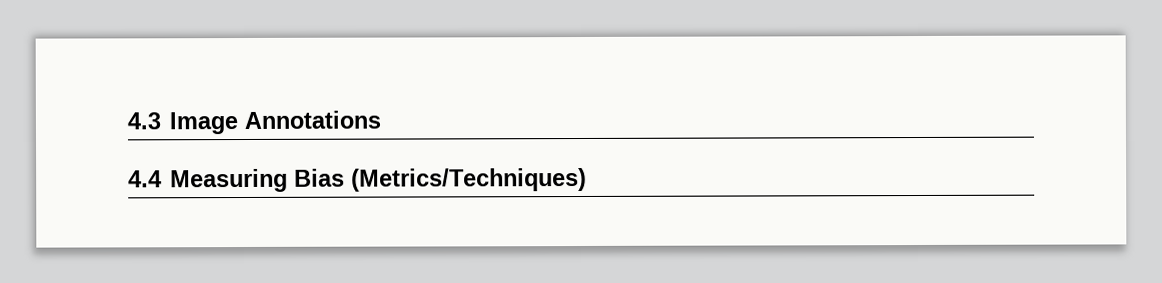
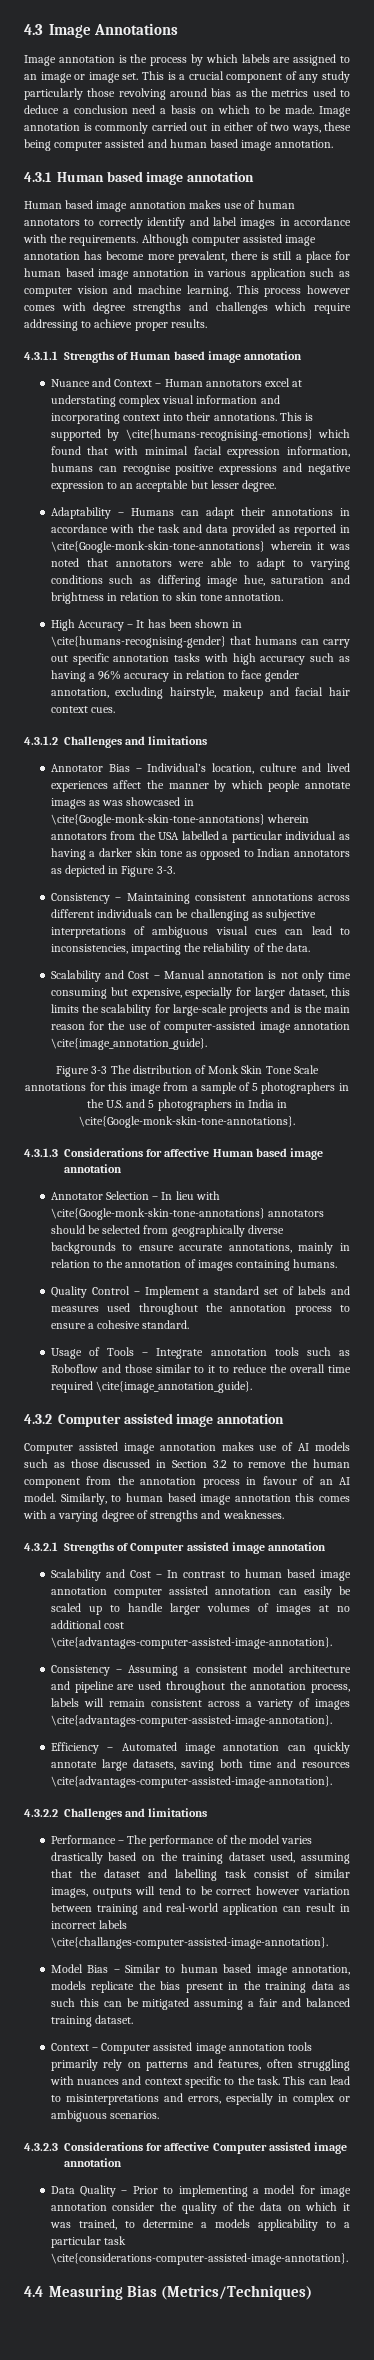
+ Image annotation is the process by which labels are assigned to an image or image set. This is a crucial component of any study particularly those revolving around bias as the metrics used to deduce a conclusion need a basis on which to be made. Image annotation is commonly carried out in either of two ways, these being computer assisted and human based image annotation.
+ 4.3.1 Human based image annotation
+ Human based image annotation makes use of human annotators to correctly identify and label images in accordance with the requirements. Although computer assisted image annotation has become more prevalent, there is still a place for human based image annotation in various application such as computer vision and machine learning. This process however comes with degree strengths and challenges which require addressing to achieve proper results.
+ 4.3.1.1 Strengths of Human based image annotation
+ Nuance and Context – Human annotators excel at understating complex visual information and incorporating context into their annotations. This is supported by \cite{humans-recognising-emotions} which found that with minimal facial expression information, humans can recognise positive expressions and negative expression to an acceptable but lesser degree.
+ Adaptability – Humans can adapt their annotations in accordance with the task and data provided as reported in \cite{Google-monk-skin-tone-annotations} wherein it was noted that annotators were able to adapt to varying conditions such as differing image hue, saturation and brightness in relation to skin tone annotation.
+ High Accuracy – It has been shown in \cite{humans-recognising-gender} that humans can carry out specific annotation tasks with high accuracy such as having a 96% accuracy in relation to face gender annotation, excluding hairstyle, makeup and facial hair context cues.
+ 4.3.1.2 Challenges and limitations
+ Annotator Bias – Individual’s location, culture and lived experiences affect the manner by which people annotate images as was showcased in \cite{Google-monk-skin-tone-annotations} wherein annotators from the USA labelled a particular individual as having a darker skin tone as opposed to Indian annotators as depicted in Figure 3-3.
+ Consistency – Maintaining consistent annotations across different individuals can be challenging as subjective interpretations of ambiguous visual cues can lead to inconsistencies, impacting the reliability of the data.
+ Scalability and Cost – Manual annotation is not only time consuming but expensive, especially for larger dataset, this limits the scalability for large-scale projects and is the main reason for the use of computer-assisted image annotation \cite{image_annotation_guide}.
+ Figure 3-3 The distribution of Monk Skin Tone Scale annotations for this image from a sample of 5 photographers in the U.S. and 5 photographers in India in \cite{Google-monk-skin-tone-annotations}.
+ 4.3.1.3 Considerations for affective Human based image annotation
+ Annotator Selection – In lieu with \cite{Google-monk-skin-tone-annotations} annotators should be selected from geographically diverse backgrounds to ensure accurate annotations, mainly in relation to the annotation of images containing humans.
+ Quality Control – Implement a standard set of labels and measures used throughout the annotation process to ensure a cohesive standard.
+ Usage of Tools – Integrate annotation tools such as Roboflow and those similar to it to reduce the overall time required \cite{image_annotation_guide}.
+ 4.3.2 Computer assisted image annotation
+ Computer assisted image annotation makes use of AI models such as those discussed in Section 3.2 to remove the human component from the annotation process in favour of an AI model. Similarly, to human based image annotation this comes with a varying degree of strengths and weaknesses.
+ 4.3.2.1 Strengths of Computer assisted image annotation
+ Scalability and Cost – In contrast to human based image annotation computer assisted annotation can easily be scaled up to handle larger volumes of images at no additional cost \cite{advantages-computer-assisted-image-annotation}.
+ Consistency – Assuming a consistent model architecture and pipeline are used throughout the annotation process, labels will remain consistent across a variety of images \cite{advantages-computer-assisted-image-annotation}.
+ Efficiency – Automated image annotation can quickly annotate large datasets, saving both time and resources \cite{advantages-computer-assisted-image-annotation}.
+ 4.3.2.2 Challenges and limitations
+ Performance – The performance of the model varies drastically based on the training dataset used, assuming that the dataset and labelling task consist of similar images, outputs will tend to be correct however variation between training and real-world application can result in incorrect labels \cite{challanges-computer-assisted-image-annotation}.
+ Model Bias – Similar to human based image annotation, models replicate the bias present in the training data as such this can be mitigated assuming a fair and balanced training dataset.
+ Context – Computer assisted image annotation tools primarily rely on patterns and features, often struggling with nuances and context specific to the task. This can lead to misinterpretations and errors, especially in complex or ambiguous scenarios.
+ 4.3.2.3 Considerations for affective Computer assisted image annotation
+ Data Quality – Prior to implementing a model for image annotation consider the quality of the data on which it was trained, to determine a models applicability to a particular task \cite{considerations-computer-assisted-image-annotation}.

